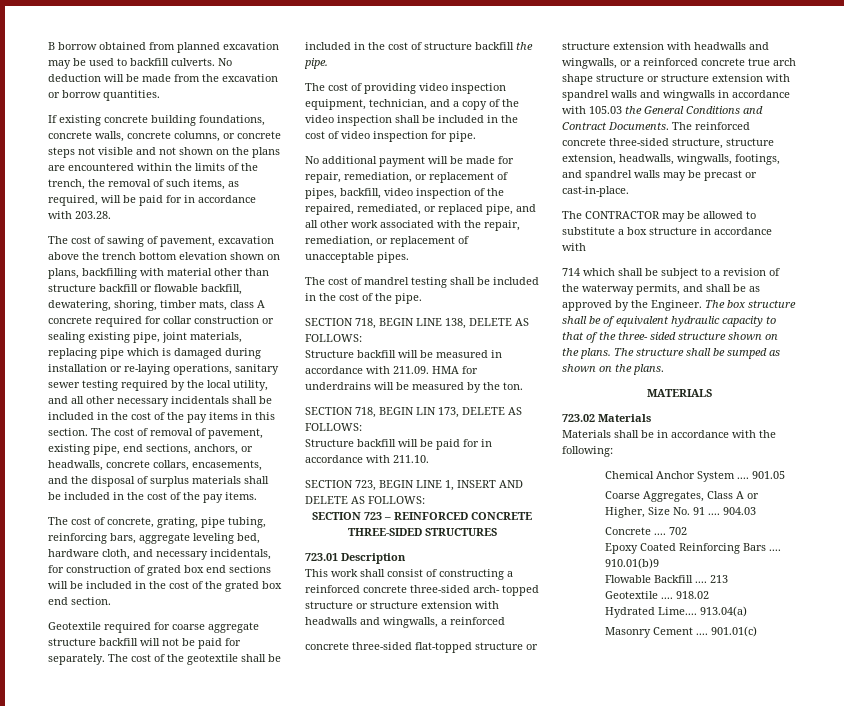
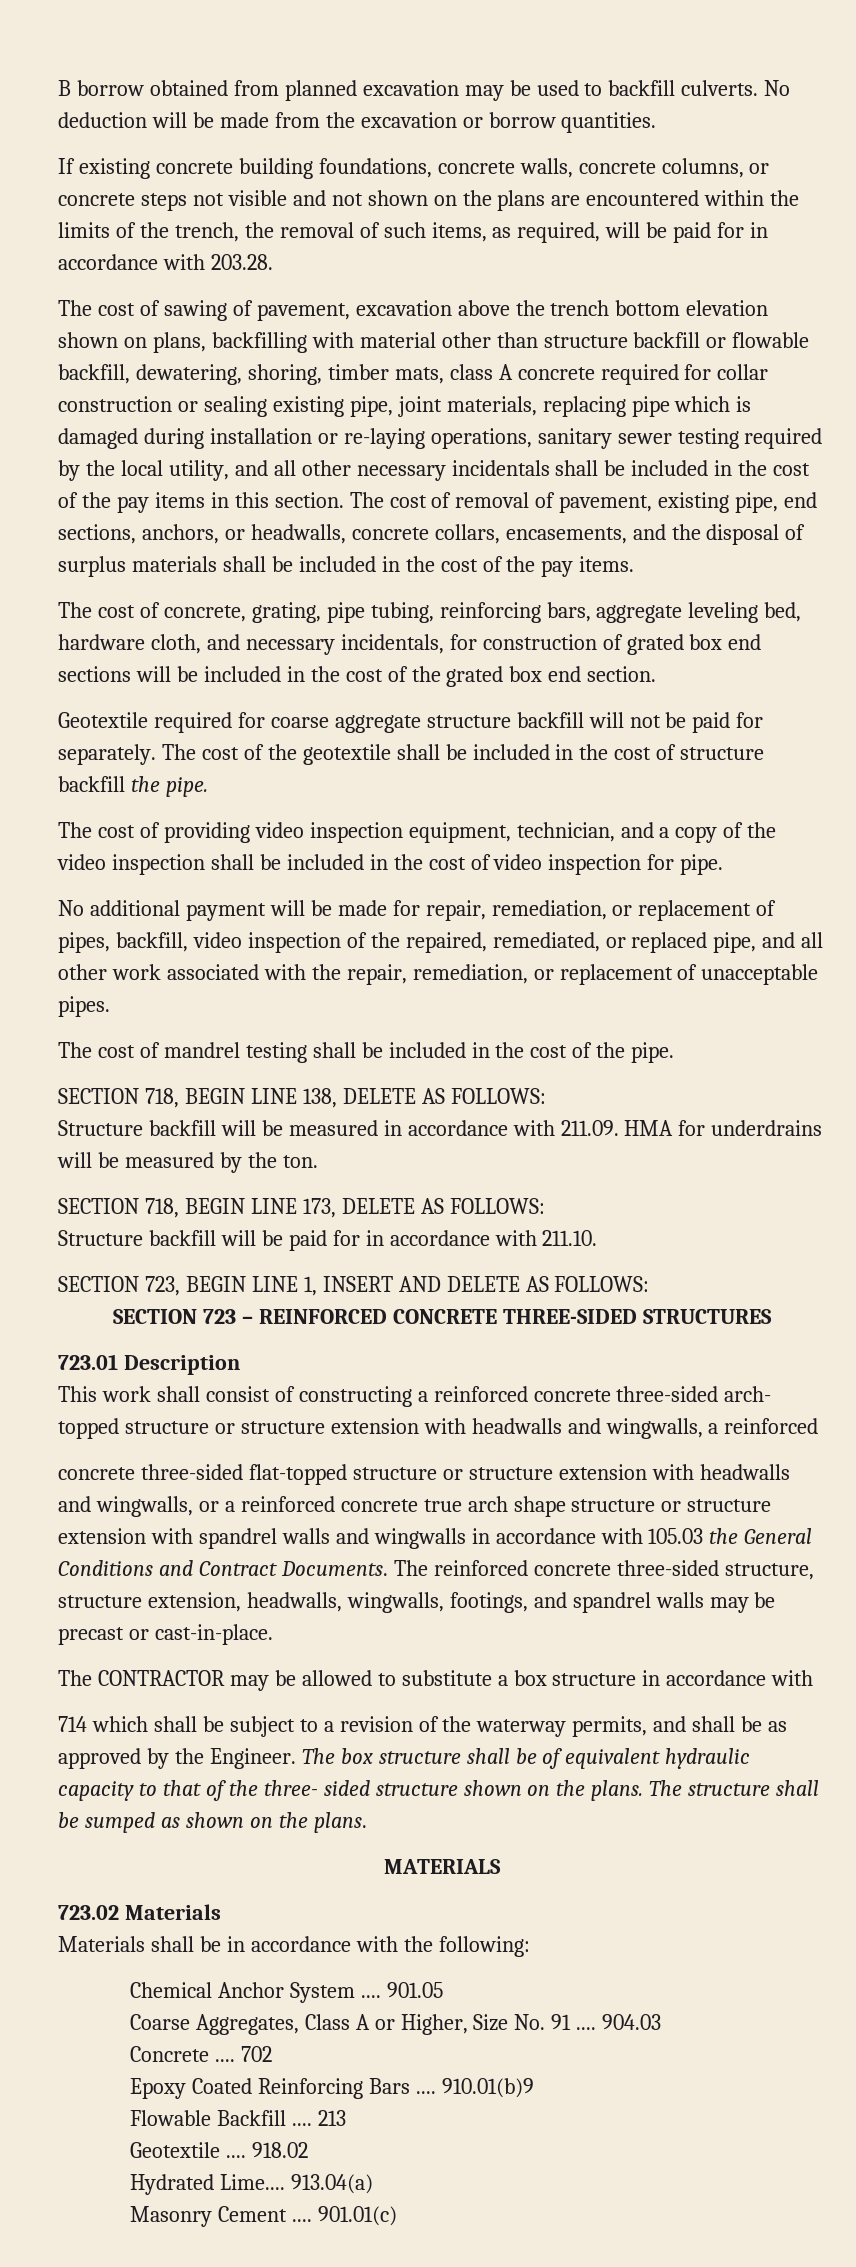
- SECTION 718, BEGIN LIN 173, DELETE AS FOLLOWS:
+ SECTION 718, BEGIN LINE 173, DELETE AS FOLLOWS:

